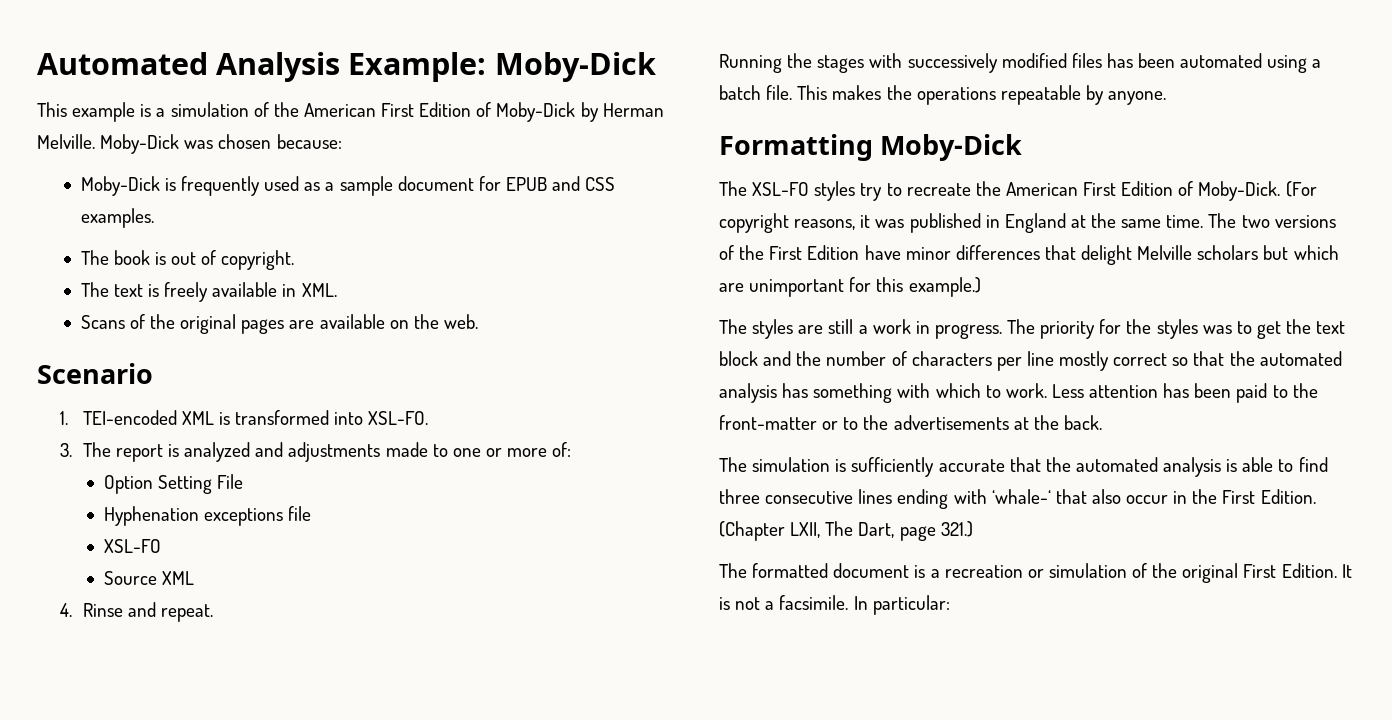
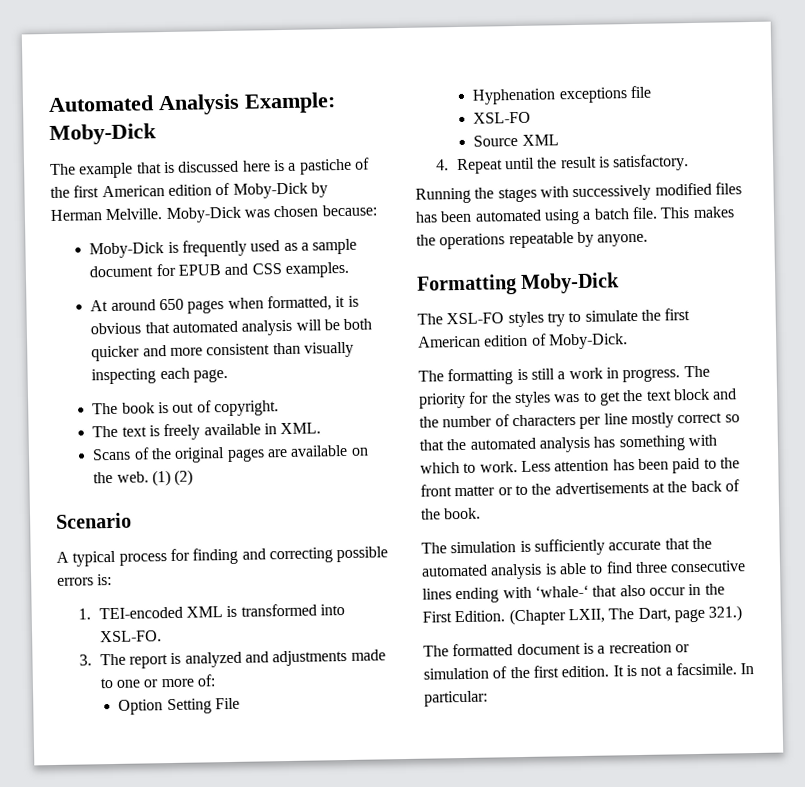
- This example is a simulation of the American First Edition of Moby-Dick by Herman Melville.
+ The example that is discussed here is a pastiche of the first American edition of Moby-Dick by Herman Melville.
+ At around 650 pages when formatted, it is obvious that automated analysis will be both quicker and more consistent than visually inspecting each page.
+ (1) (2)
+ A typical process for finding and correcting possible errors is:
- 4. Rinse and repeat.
+ 4. Repeat until the result is satisfactory.
- The XSL-FO styles try to recreate the American First Edition of Moby-Dick. (For copyright reasons, it was published in England at the same time. The two versions of the First Edition have minor differences that delight Melville scholars but which are unimportant for this example.)
- The styles are still a work in progress.
+ The XSL-FO styles try to simulate the first American edition of Moby-Dick.
+ The formatting is still a work in progress.
- Less attention has been paid to the front-matter or to the advertisements at the back.
+ Less attention has been paid to the front matter or to the advertisements at the back of the book.
- The formatted document is a recreation or simulation of the original First Edition.
+ The formatted document is a recreation or simulation of the first edition.

